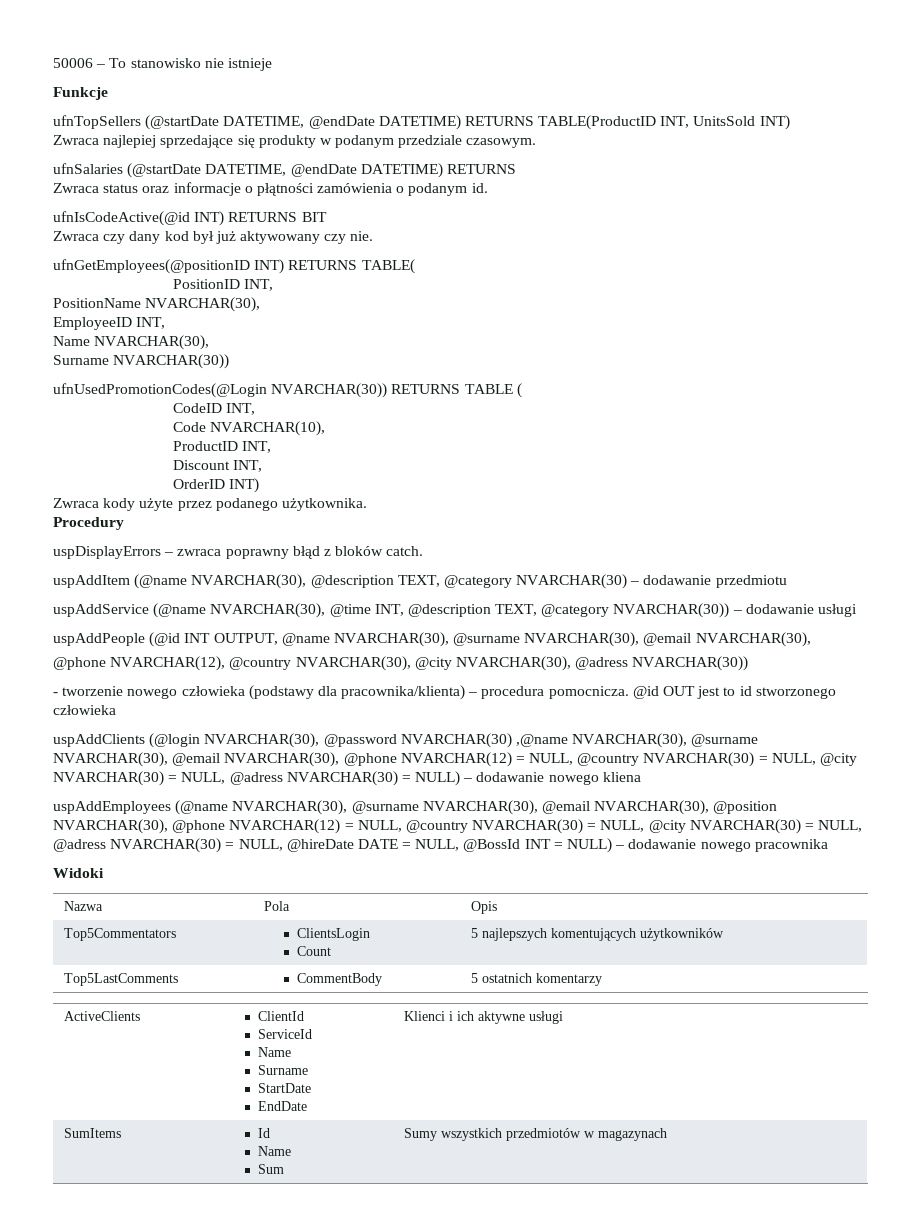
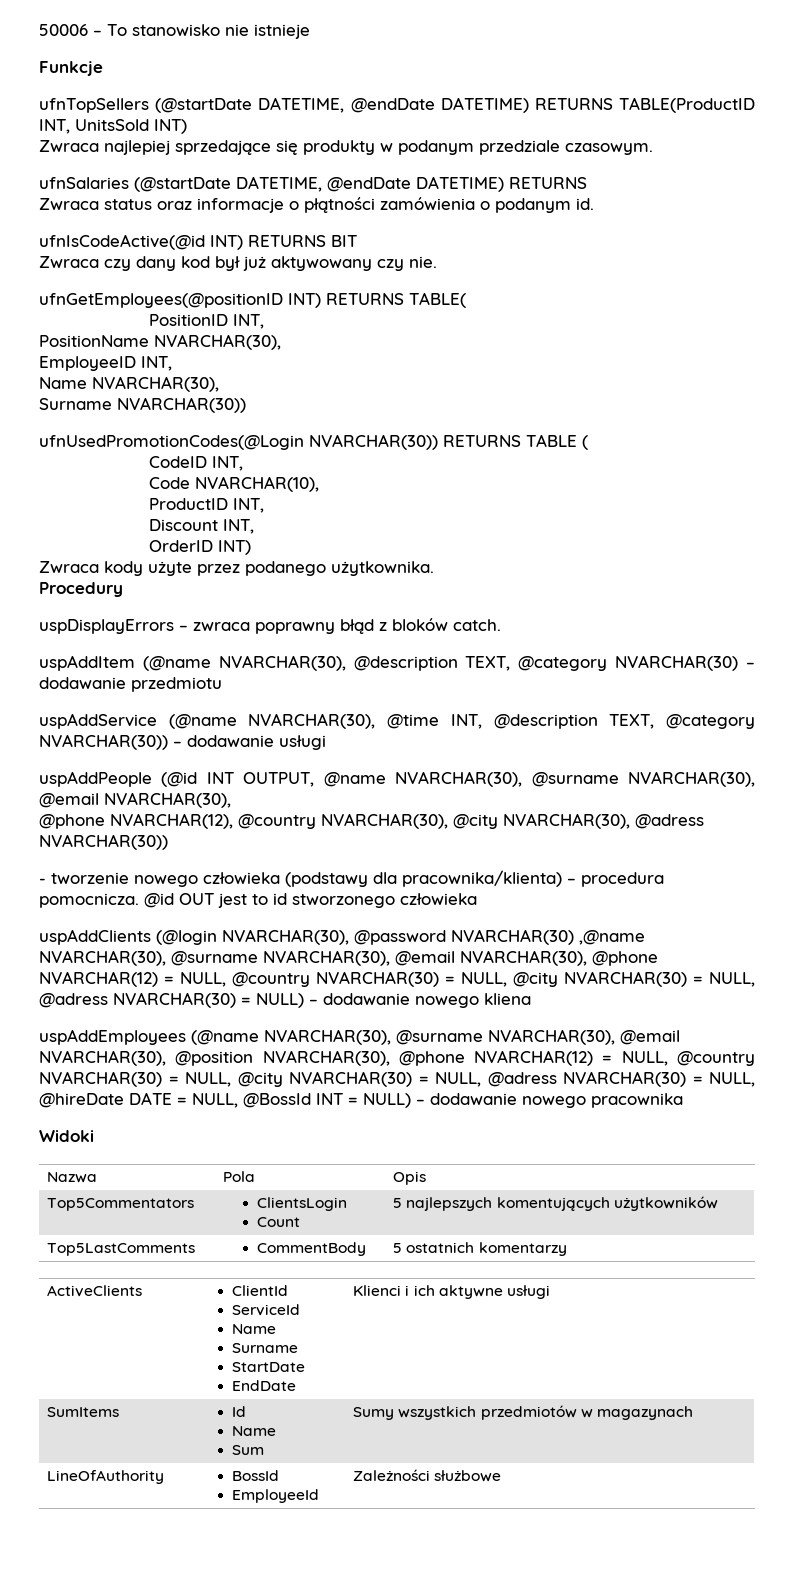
+ LineOfAuthority | BossId
+ EmployeeId | Zależności służbowe

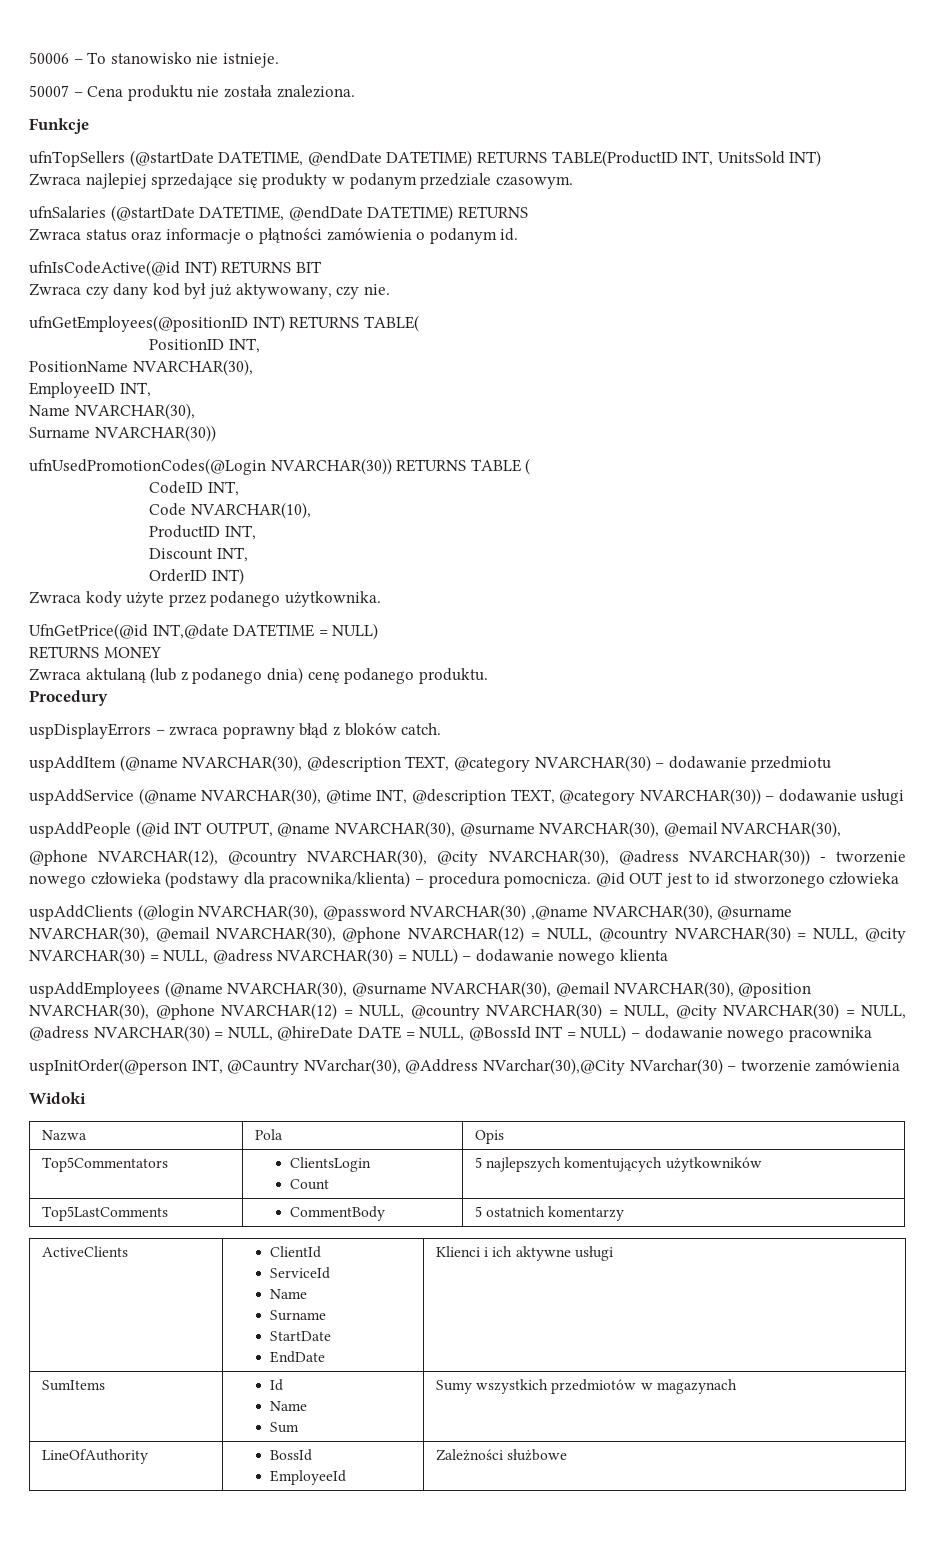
- 50006 – To stanowisko nie istnieje
+ 50006 – To stanowisko nie istnieje.
+ 50007 – Cena produktu nie została znaleziona.
- Zwraca czy dany kod był już aktywowany czy nie.
+ Zwraca czy dany kod był już aktywowany, czy nie.
+ UfnGetPrice(@id INT,@date DATETIME = NULL)
+ RETURNS MONEY
+ Zwraca aktulaną (lub z podanego dnia) cenę podanego produktu.
- @phone NVARCHAR(12), @country NVARCHAR(30), @city NVARCHAR(30), @adress NVARCHAR(30))
- - tworzenie nowego człowieka (podstawy dla pracownika/klienta) – procedura pomocnicza.
+ @phone NVARCHAR(12), @country NVARCHAR(30), @city NVARCHAR(30), @adress NVARCHAR(30)) - tworzenie nowego człowieka (podstawy dla pracownika/klienta) – procedura pomocnicza.
- uspAddClients (@login NVARCHAR(30), @password NVARCHAR(30) ,@name NVARCHAR(30), @surname NVARCHAR(30), @email NVARCHAR(30), @phone NVARCHAR(12) = NULL, @country NVARCHAR(30) = NULL, @city NVARCHAR(30) = NULL, @adress NVARCHAR(30) = NULL) – dodawanie nowego kliena
+ uspAddClients (@login NVARCHAR(30), @password NVARCHAR(30) ,@name NVARCHAR(30), @surname NVARCHAR(30), @email NVARCHAR(30), @phone NVARCHAR(12) = NULL, @country NVARCHAR(30) = NULL, @city NVARCHAR(30) = NULL, @adress NVARCHAR(30) = NULL) – dodawanie nowego klienta
+ uspInitOrder(@person INT, @Cauntry NVarchar(30), @Address NVarchar(30),@City NVarchar(30) – tworzenie zamówienia

